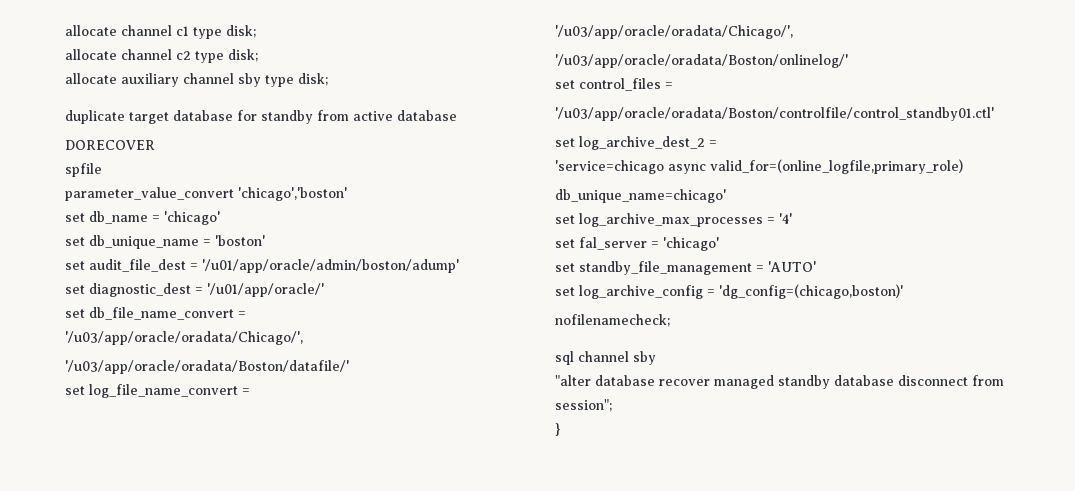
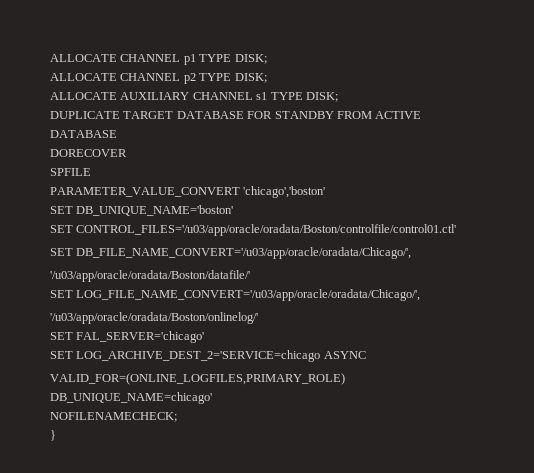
- allocate channel c1 type disk;
- allocate channel c2 type disk;
- allocate auxiliary channel sby type disk;
- duplicate target database for standby from active database
+ ALLOCATE CHANNEL p1 TYPE DISK;
+ ALLOCATE CHANNEL p2 TYPE DISK;
+ ALLOCATE AUXILIARY CHANNEL s1 TYPE DISK;
+ DUPLICATE TARGET DATABASE FOR STANDBY FROM ACTIVE DATABASE
- spfile
- parameter_value_convert 'chicago','boston'
+ SPFILE
+ PARAMETER_VALUE_CONVERT 'chicago','boston'
- set db_name = 'chicago'
- set db_unique_name = 'boston'
- set audit_file_dest = '/u01/app/oracle/admin/boston/adump'
- set diagnostic_dest = '/u01/app/oracle/'
- set db_file_name_convert =
- '/u03/app/oracle/oradata/Chicago/',
+ SET DB_UNIQUE_NAME='boston'
+ SET CONTROL_FILES='/u03/app/oracle/oradata/Boston/controlfile/control01.ctl'
+ SET DB_FILE_NAME_CONVERT='/u03/app/oracle/oradata/Chicago/',
  '/u03/app/oracle/oradata/Boston/datafile/'
- set log_file_name_convert =
- '/u03/app/oracle/oradata/Chicago/',
+ SET LOG_FILE_NAME_CONVERT='/u03/app/oracle/oradata/Chicago/',
  '/u03/app/oracle/oradata/Boston/onlinelog/'
- set control_files =
- '/u03/app/oracle/oradata/Boston/controlfile/control_standby01.ctl'
- set log_archive_dest_2 =
- 'service=chicago async valid_for=(online_logfile,primary_role)
- db_unique_name=chicago'
- set log_archive_max_processes = '4'
- set fal_server = 'chicago'
- set standby_file_management = 'AUTO'
- set log_archive_config = 'dg_config=(chicago,boston)'
- nofilenamecheck;
- sql channel sby
- "alter database recover managed standby database disconnect from session";
+ SET FAL_SERVER='chicago'
+ SET LOG_ARCHIVE_DEST_2='SERVICE=chicago ASYNC
+ VALID_FOR=(ONLINE_LOGFILES,PRIMARY_ROLE) DB_UNIQUE_NAME=chicago'
+ NOFILENAMECHECK;

